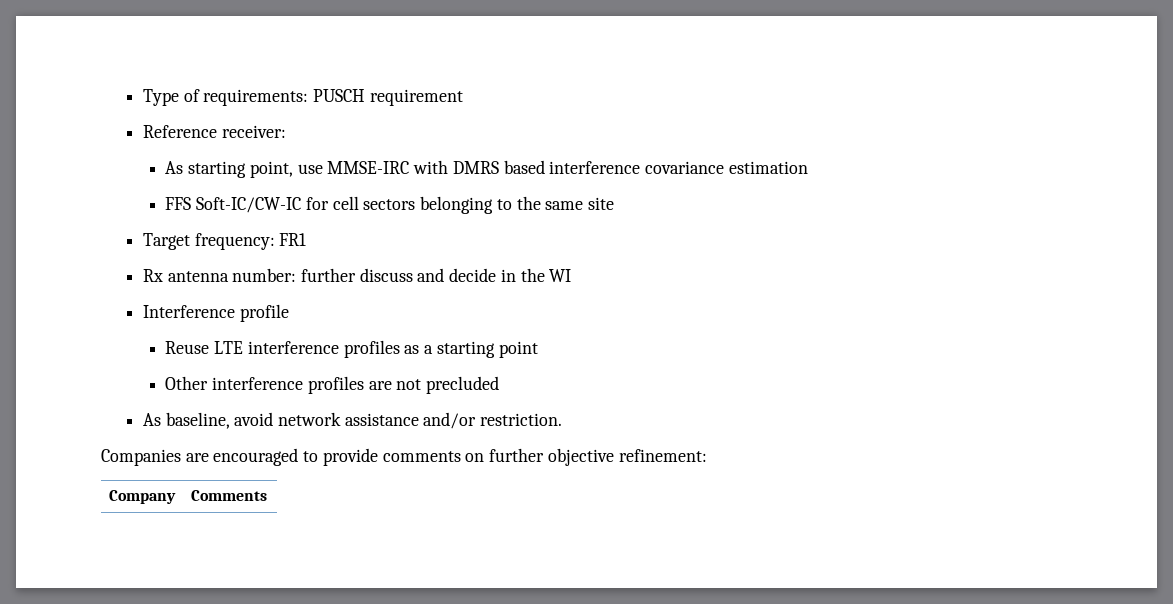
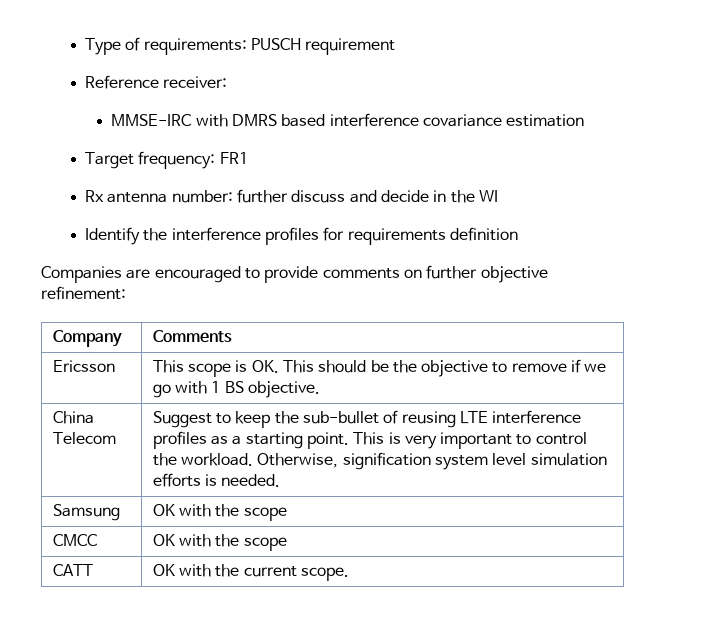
- As starting point, use MMSE-IRC with DMRS based interference covariance estimation
+ MMSE-IRC with DMRS based interference covariance estimation
- FFS Soft-IC/CW-IC for cell sectors belonging to the same site
- Interference profile
- Reuse LTE interference profiles as a starting point
- Other interference profiles are not precluded
- As baseline, avoid network assistance and/or restriction.
+ Identify the interference profiles for requirements definition
+ Ericsson | This scope is OK. This should be the objective to remove if we go with 1 BS objective.
+ China Telecom | Suggest to keep the sub-bullet of reusing LTE interference profiles as a starting point. This is very important to control the workload. Otherwise, signification system level simulation efforts is needed.
+ Samsung | OK with the scope
+ CMCC | OK with the scope
+ CATT | OK with the current scope.

